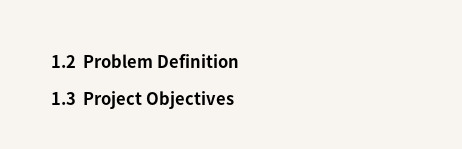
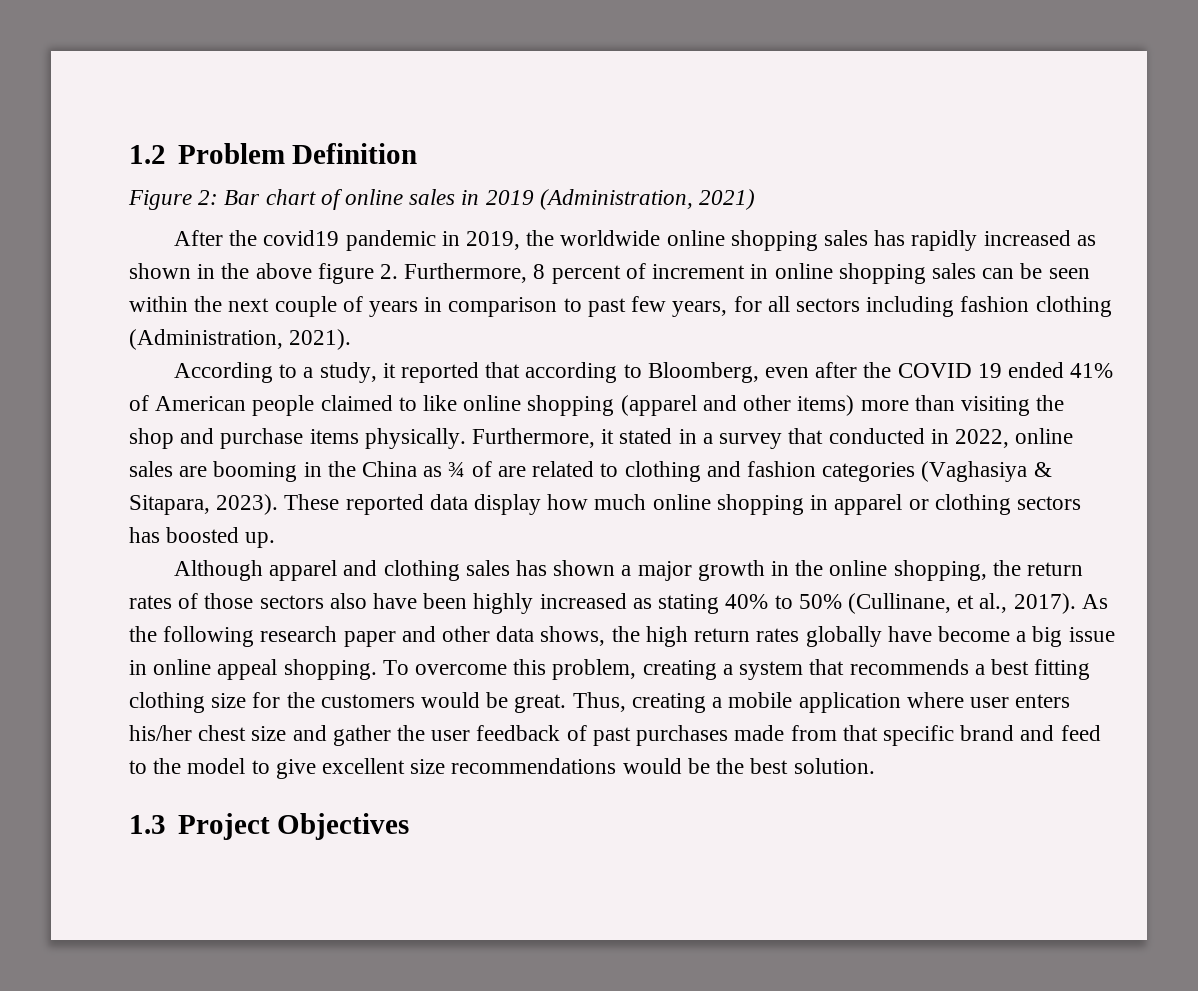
+ Figure 2: Bar chart of online sales in 2019 (Administration, 2021)
+ After the covid19 pandemic in 2019, the worldwide online shopping sales has rapidly increased as shown in the above figure 2. Furthermore, 8 percent of increment in online shopping sales can be seen within the next couple of years in comparison to past few years, for all sectors including fashion clothing (Administration, 2021).
+ According to a study, it reported that according to Bloomberg, even after the COVID 19 ended 41% of American people claimed to like online shopping (apparel and other items) more than visiting the shop and purchase items physically. Furthermore, it stated in a survey that conducted in 2022, online sales are booming in the China as ¾ of are related to clothing and fashion categories (Vaghasiya & Sitapara, 2023). These reported data display how much online shopping in apparel or clothing sectors has boosted up.
+ Although apparel and clothing sales has shown a major growth in the online shopping, the return rates of those sectors also have been highly increased as stating 40% to 50% (Cullinane, et al., 2017). As the following research paper and other data shows, the high return rates globally have become a big issue in online appeal shopping. To overcome this problem, creating a system that recommends a best fitting clothing size for the customers would be great. Thus, creating a mobile application where user enters his/her chest size and gather the user feedback of past purchases made from that specific brand and feed to the model to give excellent size recommendations would be the best solution.

